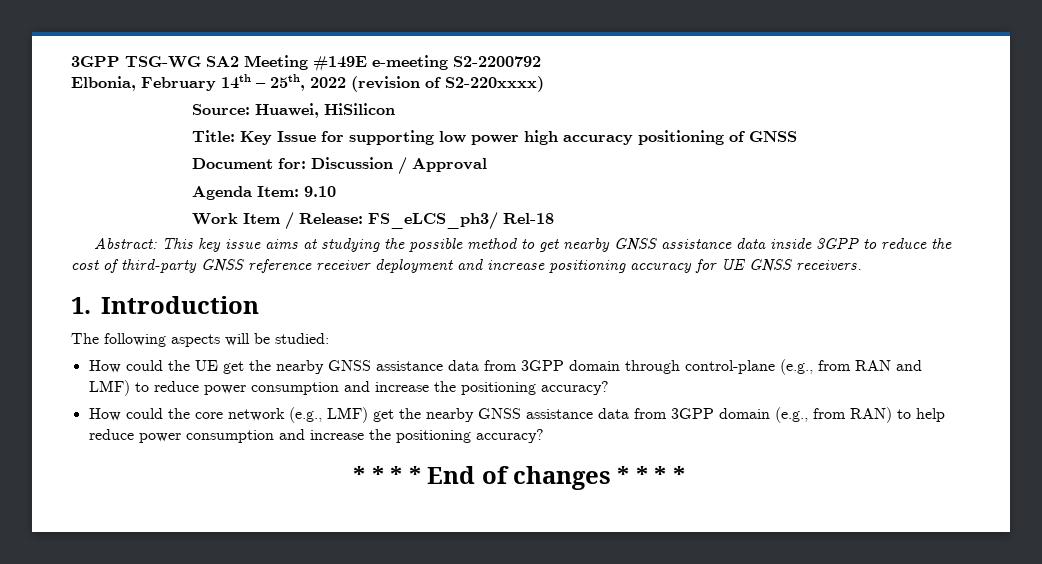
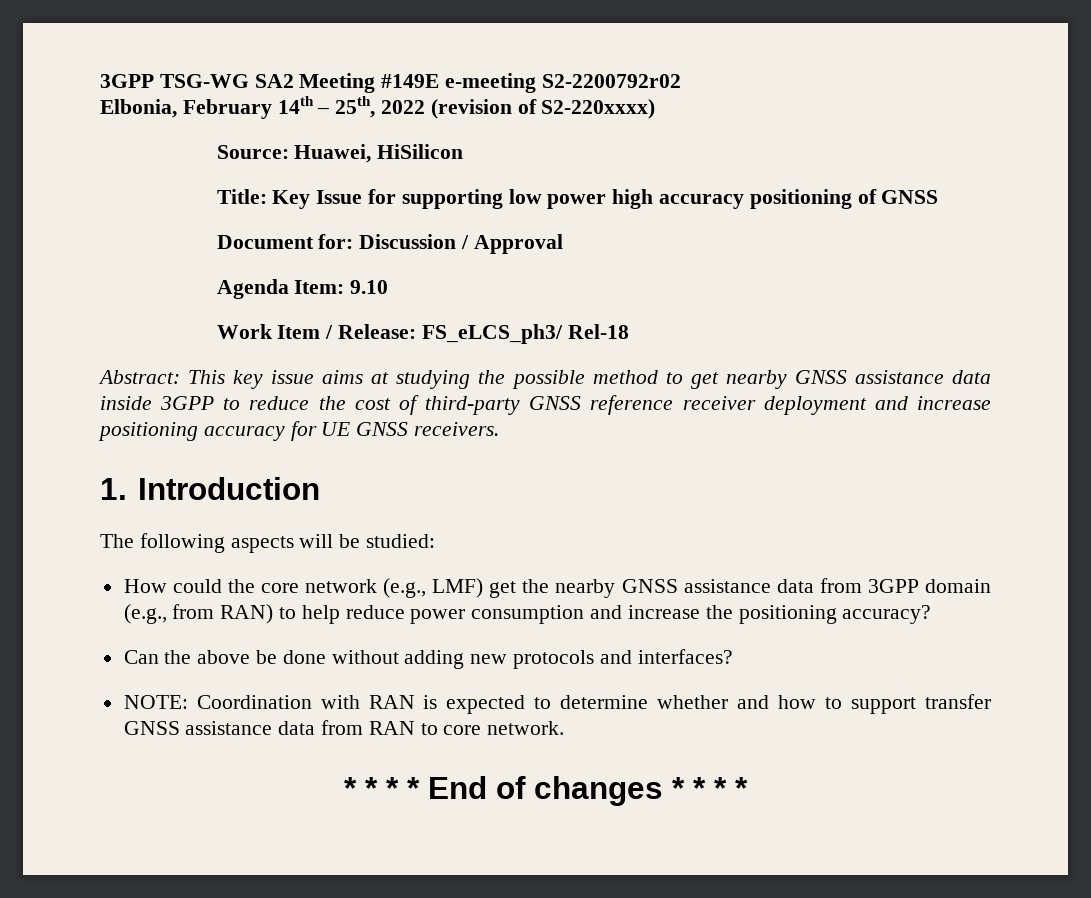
- 3GPP TSG-WG SA2 Meeting #149E e-meeting S2-2200792
+ 3GPP TSG-WG SA2 Meeting #149E e-meeting S2-2200792r02
- How could the UE get the nearby GNSS assistance data from 3GPP domain through control-plane (e.g., from RAN and LMF) to reduce power consumption and increase the positioning accuracy?
+ Can the above be done without adding new protocols and interfaces?
+ NOTE: Coordination with RAN is expected to determine whether and how to support transfer GNSS assistance data from RAN to core network.

